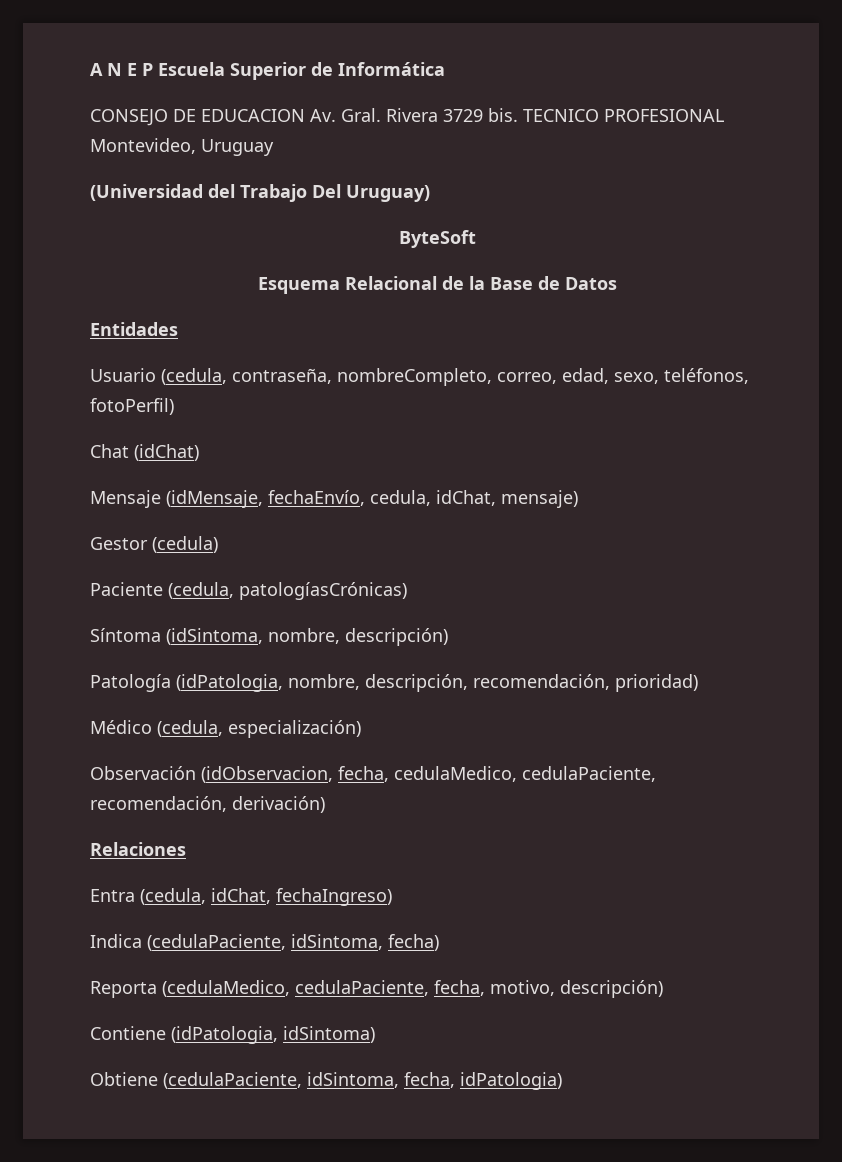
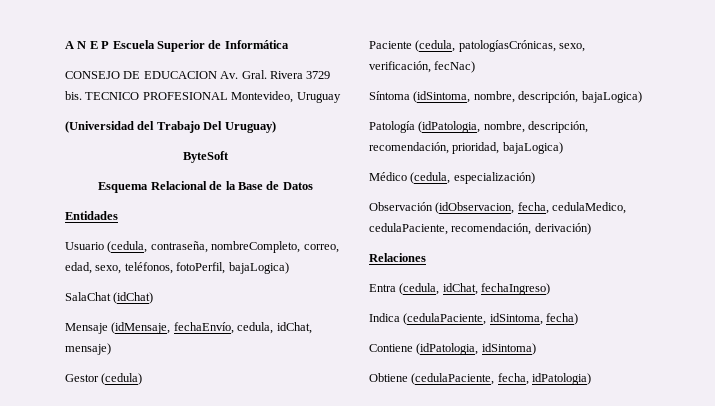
- Usuario (cedula, contraseña, nombreCompleto, correo, edad, sexo, teléfonos, fotoPerfil)
- Chat (idChat)
+ Usuario (cedula, contraseña, nombreCompleto, correo, edad, sexo, teléfonos, fotoPerfil, bajaLogica)
+ SalaChat (idChat)
- Paciente (cedula, patologíasCrónicas)
+ Paciente (cedula, patologíasCrónicas, sexo, verificación, fecNac)
- Síntoma (idSintoma, nombre, descripción)
+ Síntoma (idSintoma, nombre, descripción, bajaLogica)
- Patología (idPatologia, nombre, descripción, recomendación, prioridad)
+ Patología (idPatologia, nombre, descripción, recomendación, prioridad, bajaLogica)
- Reporta (cedulaMedico, cedulaPaciente, fecha, motivo, descripción)
- Obtiene (cedulaPaciente, idSintoma, fecha, idPatologia)
+ Obtiene (cedulaPaciente, fecha, idPatologia)

